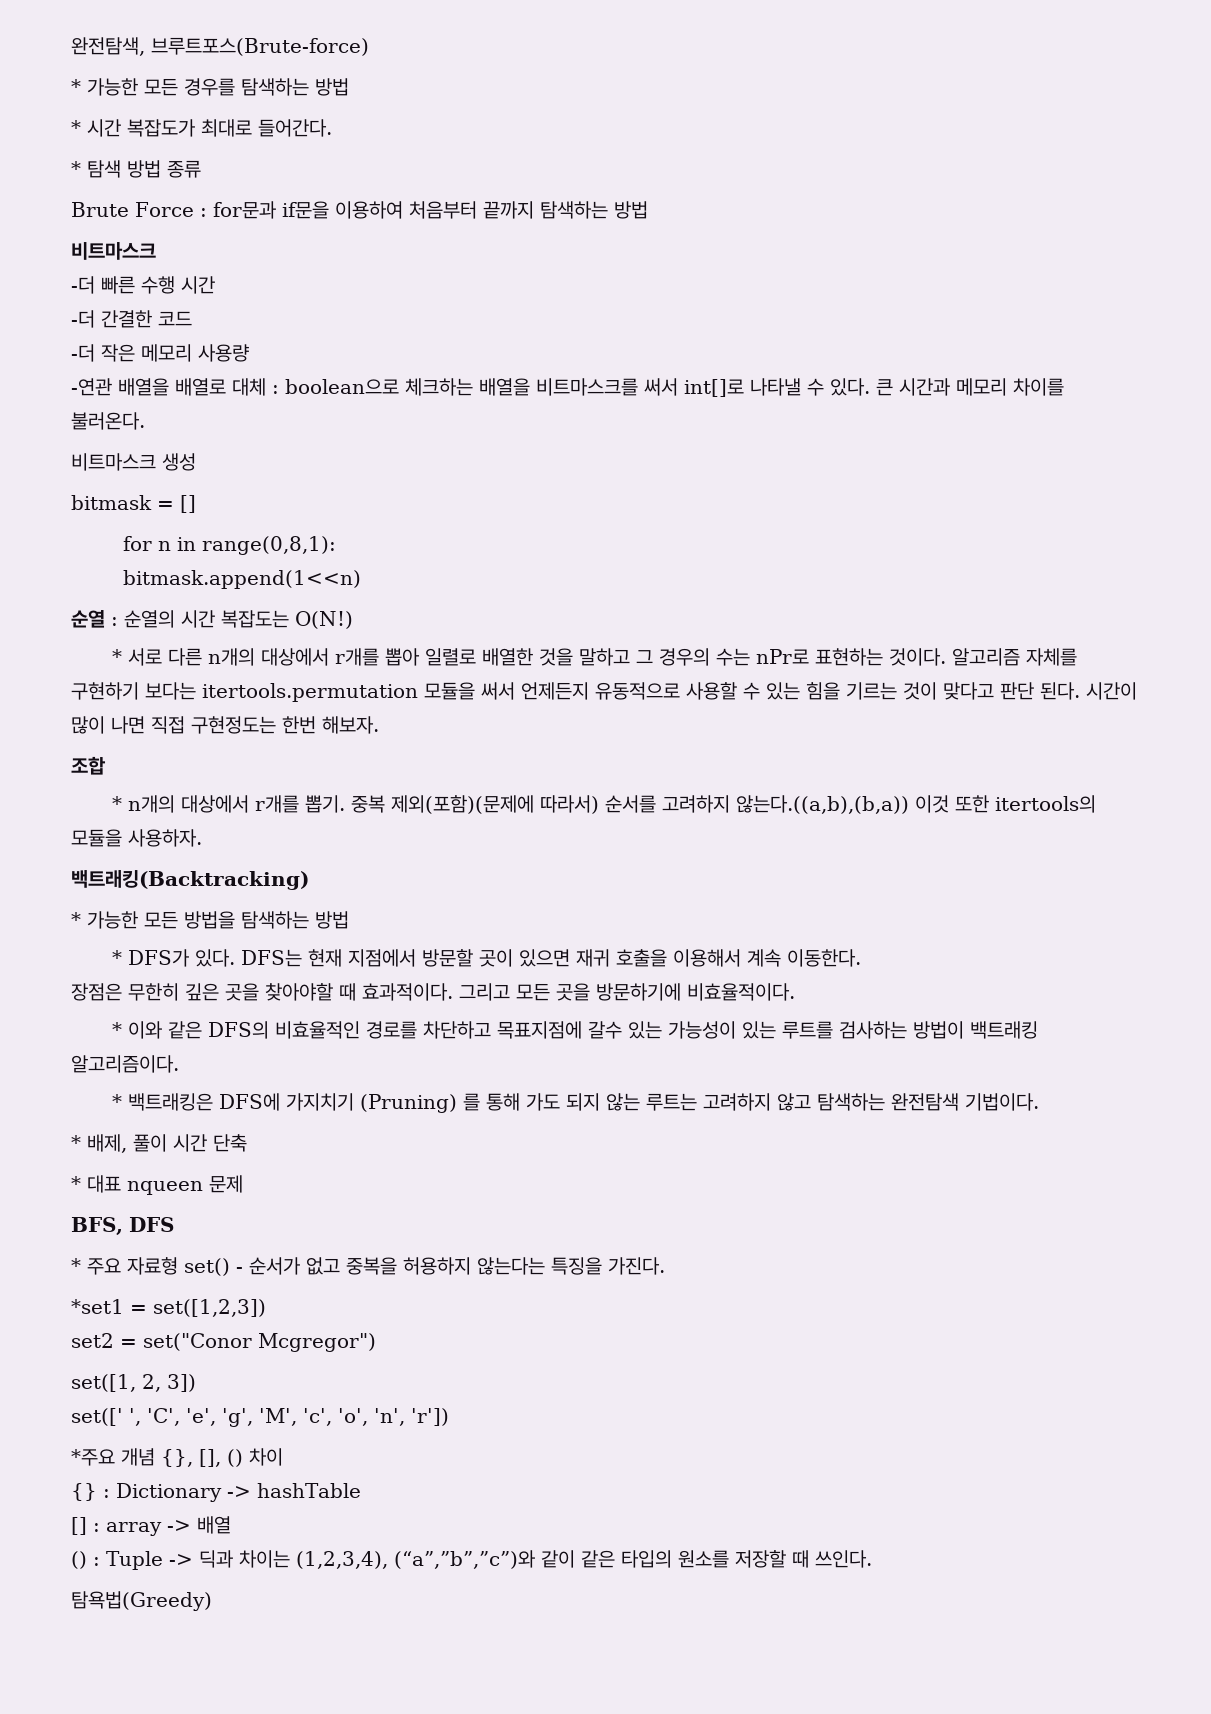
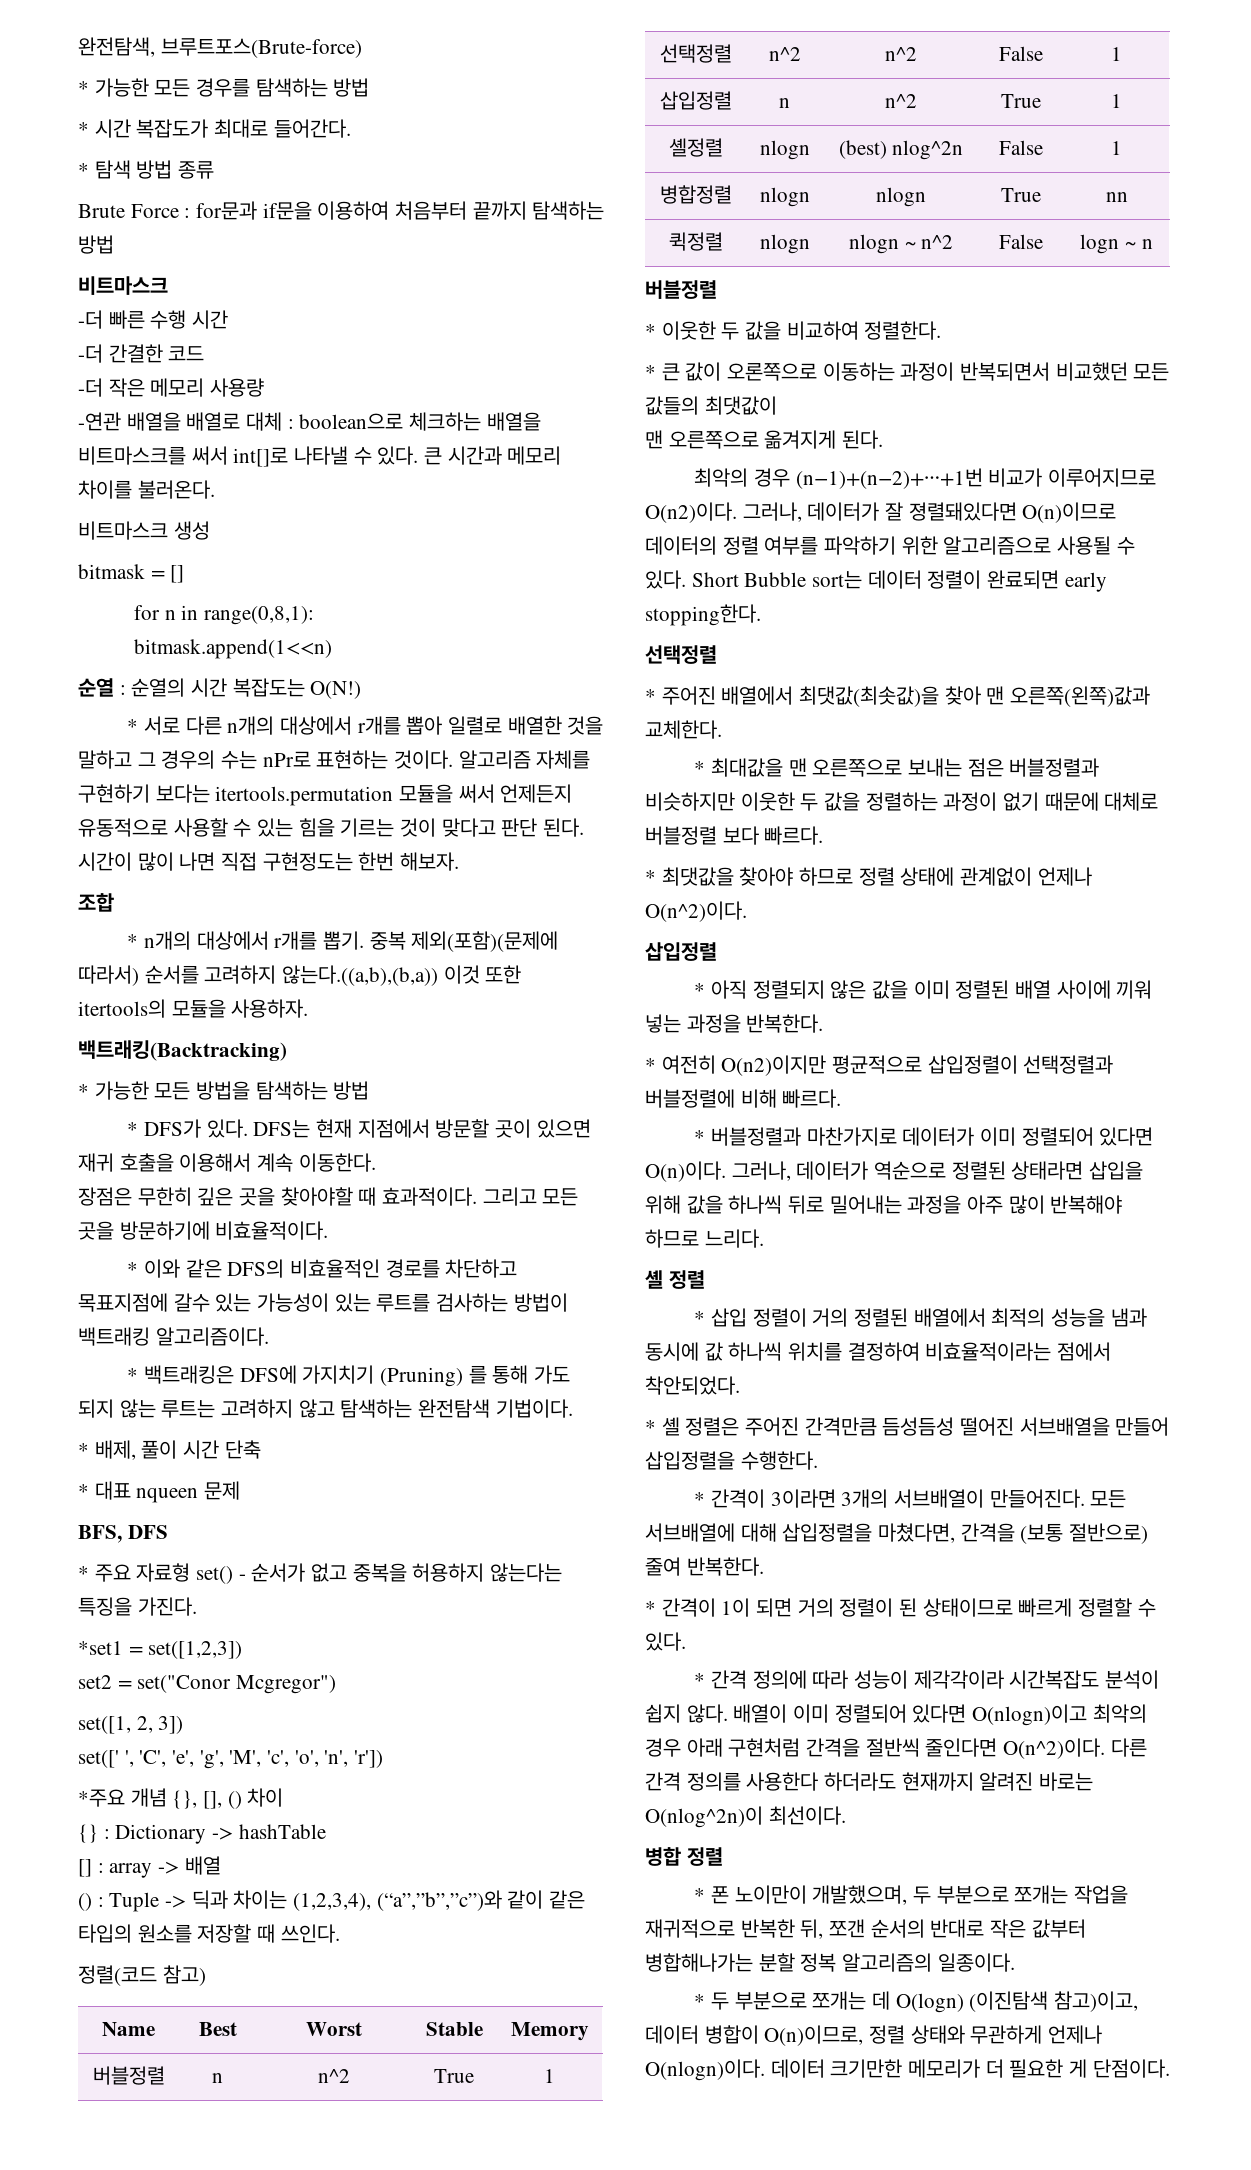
- 탐욕법(Greedy)
+ 정렬(코드 참고)
+ Name | Best | Worst | Stable | Memory
+ 버블정렬 | n | n^2 | True | 1
+ 선택정렬 | n^2 | n^2 | False | 1
+ 삽입정렬 | n | n^2 | True | 1
+ 셸정렬 | nlogn | (best) nlog^2n | False | 1
+ 병합정렬 | nlogn | nlogn | True | nn
+ 퀵정렬 | nlogn | nlogn ~ n^2 | False | logn ~ n
+ 버블정렬
+ * 이웃한 두 값을 비교하여 정렬한다.
+ * 큰 값이 오론쪽으로 이동하는 과정이 반복되면서 비교했던 모든 값들의 최댓값이
+ 맨 오른쪽으로 옮겨지게 된다.
+ 최악의 경우 (n−1)+(n−2)+⋯+1번 비교가 이루어지므로 O(n2)이다. 그러나, 데이터가 잘 졍렬돼있다면 O(n)이므로 데이터의 정렬 여부를 파악하기 위한 알고리즘으로 사용될 수 있다. Short Bubble sort는 데이터 정렬이 완료되면 early stopping한다.
+ 선택정렬
+ * 주어진 배열에서 최댓값(최솟값)을 찾아 맨 오른쪽(왼쪽)값과 교체한다.
+ * 최대값을 맨 오른쪽으로 보내는 점은 버블정렬과 비슷하지만 이웃한 두 값을 정렬하는 과정이 없기 때문에 대체로 버블정렬 보다 빠르다.
+ * 최댓값을 찾아야 하므로 정렬 상태에 관계없이 언제나 O(n^2)이다.
+ 삽입정렬
+ * 아직 정렬되지 않은 값을 이미 정렬된 배열 사이에 끼워 넣는 과정을 반복한다.
+ * 여전히 O(n2)이지만 평균적으로 삽입정렬이 선택정렬과 버블정렬에 비해 빠르다.
+ * 버블정렬과 마찬가지로 데이터가 이미 정렬되어 있다면 O(n)이다. 그러나, 데이터가 역순으로 정렬된 상태라면 삽입을 위해 값을 하나씩 뒤로 밀어내는 과정을 아주 많이 반복해야 하므로 느리다.
+ 셸 정렬
+ * 삽입 정렬이 거의 정렬된 배열에서 최적의 성능을 냄과 동시에 값 하나씩 위치를 결정하여 비효율적이라는 점에서 착안되었다.
+ * 셸 정렬은 주어진 간격만큼 듬성듬성 떨어진 서브배열을 만들어 삽입정렬을 수행한다.
+ * 간격이 3이라면 3개의 서브배열이 만들어진다. 모든 서브배열에 대해 삽입정렬을 마쳤다면, 간격을 (보통 절반으로) 줄여 반복한다.
+ * 간격이 1이 되면 거의 정렬이 된 상태이므로 빠르게 정렬할 수 있다.
+ * 간격 정의에 따라 성능이 제각각이라 시간복잡도 분석이 쉽지 않다. 배열이 이미 정렬되어 있다면 O(nlogn)이고 최악의 경우 아래 구현처럼 간격을 절반씩 줄인다면 O(n^2)이다. 다른 간격 정의를 사용한다 하더라도 현재까지 알려진 바로는 O(nlog^2n)이 최선이다.
+ 병합 정렬
+ * 폰 노이만이 개발했으며, 두 부분으로 쪼개는 작업을 재귀적으로 반복한 뒤, 쪼갠 순서의 반대로 작은 값부터 병합해나가는 분할 정복 알고리즘의 일종이다.
+ * 두 부분으로 쪼개는 데 O(logn) (이진탐색 참고)이고, 데이터 병합이 O(n)이므로, 정렬 상태와 무관하게 언제나 O(nlogn)이다. 데이터 크기만한 메모리가 더 필요한 게 단점이다.

